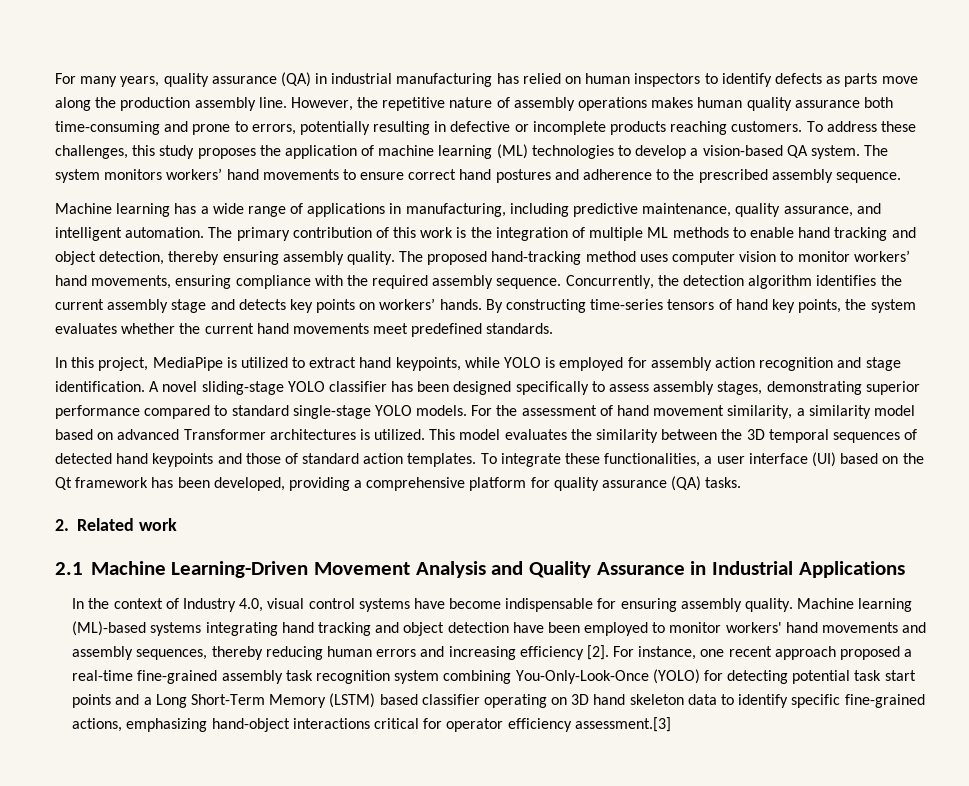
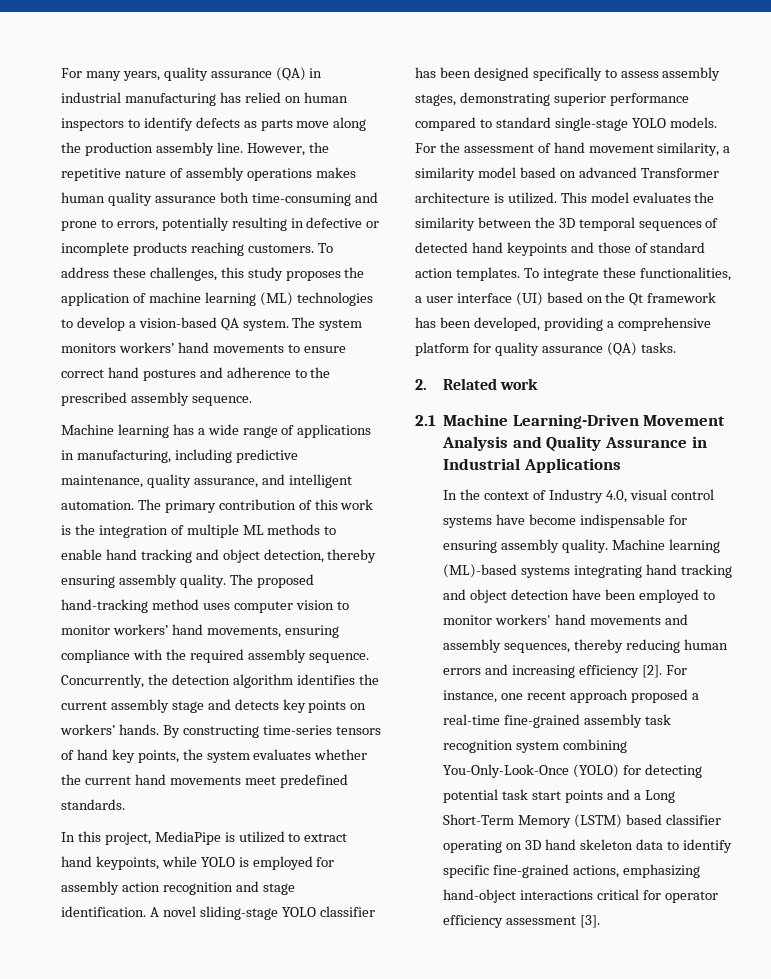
- For the assessment of hand movement similarity, a similarity model based on advanced Transformer architectures is utilized.
+ For the assessment of hand movement similarity, a similarity model based on advanced Transformer architecture is utilized.
- For instance, one recent approach proposed a real-time fine-grained assembly task recognition system combining You-Only-Look-Once (YOLO) for detecting potential task start points and a Long Short-Term Memory (LSTM) based classifier operating on 3D hand skeleton data to identify specific fine-grained actions, emphasizing hand-object interactions critical for operator efficiency assessment.[3]
+ For instance, one recent approach proposed a real-time fine-grained assembly task recognition system combining You-Only-Look-Once (YOLO) for detecting potential task start points and a Long Short-Term Memory (LSTM) based classifier operating on 3D hand skeleton data to identify specific fine-grained actions, emphasizing hand-object interactions critical for operator efficiency assessment [3].

